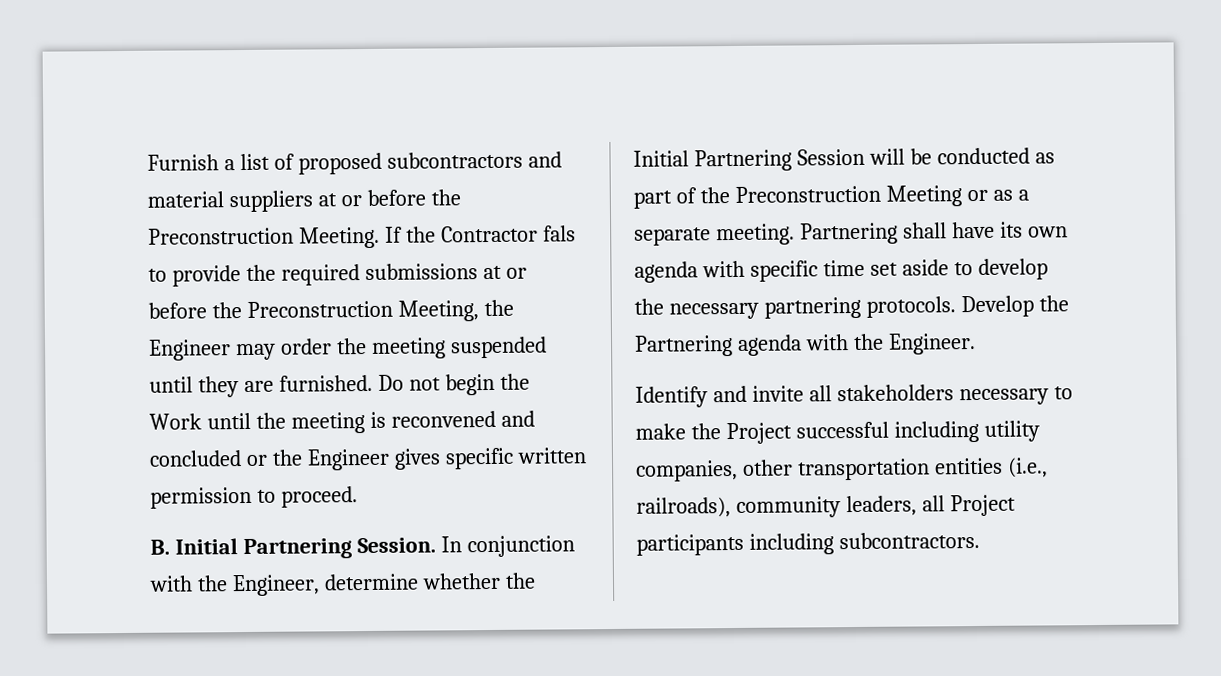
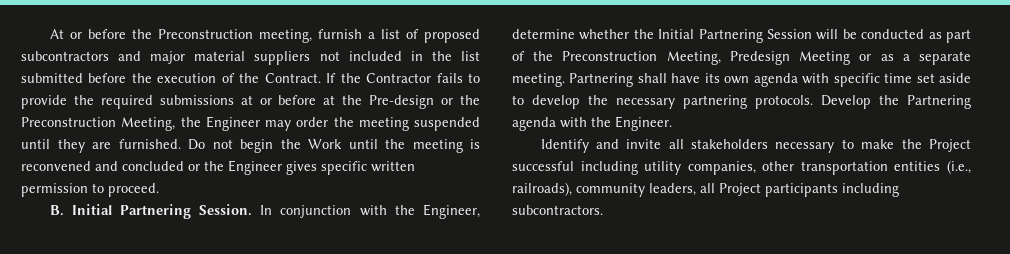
- Furnish a list of proposed subcontractors and material suppliers at or before the Preconstruction Meeting.
+ At or before the Preconstruction meeting, furnish a list of proposed subcontractors and major material suppliers not included in the list submitted before the execution of the Contract.
- If the Contractor fals to provide the required submissions at or before the Preconstruction Meeting, the Engineer may order the meeting suspended until they are furnished.
+ If the Contractor fails to provide the required submissions at or before at the Pre-design or the Preconstruction Meeting, the Engineer may order the meeting suspended until they are furnished.
- In conjunction with the Engineer, determine whether the Initial Partnering Session will be conducted as part of the Preconstruction Meeting or as a separate meeting.
+ In conjunction with the Engineer, determine whether the Initial Partnering Session will be conducted as part of the Preconstruction Meeting, Predesign Meeting or as a separate meeting.

